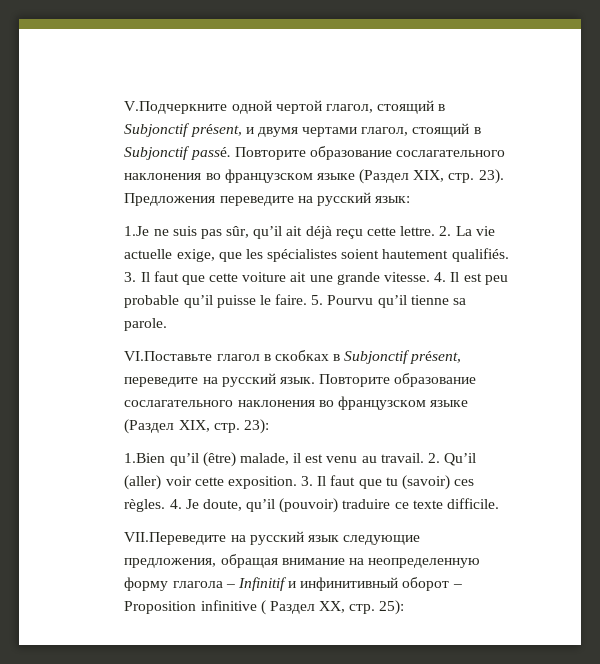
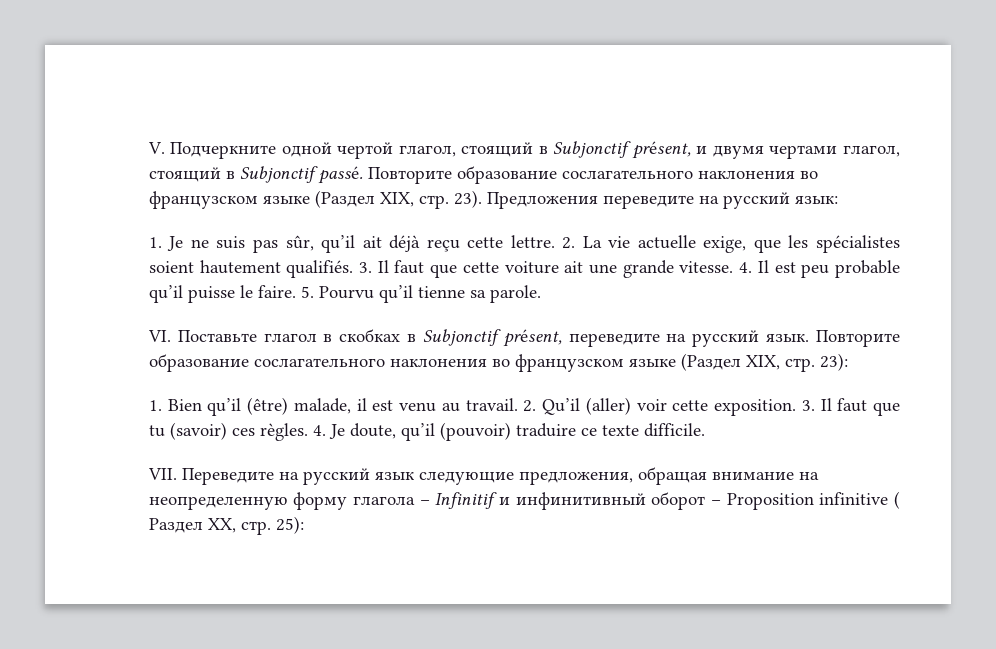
- V.Подчеркните одной чертой глагол, стоящий в Subjonctif présent, и двумя чертами глагол, стоящий в Subjonctif passé.
+ V. Подчеркните одной чертой глагол, стоящий в Subjonctif présent, и двумя чертами глагол, стоящий в Subjonctif passé.
- 1.Je ne suis раs sûr, qu’il ait déjà reçu cette lettre.
+ 1. Je ne suis раs sûr, qu’il ait déjà reçu cette lettre.
- VI.Поставьте глагол в скобках в Subjonctif présent, переведите на русский язык.
+ VI. Поставьте глагол в скобках в Subjonctif présent, переведите на русский язык.
- 1.Bien qu’il (être) malade, il est venu au travail.
+ 1. Bien qu’il (être) malade, il est venu au travail.
- VII.Переведите на русский язык следующие предложения, обращая внимание на неопределенную форму глагола – Infinitif и инфинитивный оборот – Proposition infinitive ( Раздел XX, стр. 25):
+ VII. Переведите на русский язык следующие предложения, обращая внимание на неопределенную форму глагола – Infinitif и инфинитивный оборот – Proposition infinitive ( Раздел XX, стр. 25):

